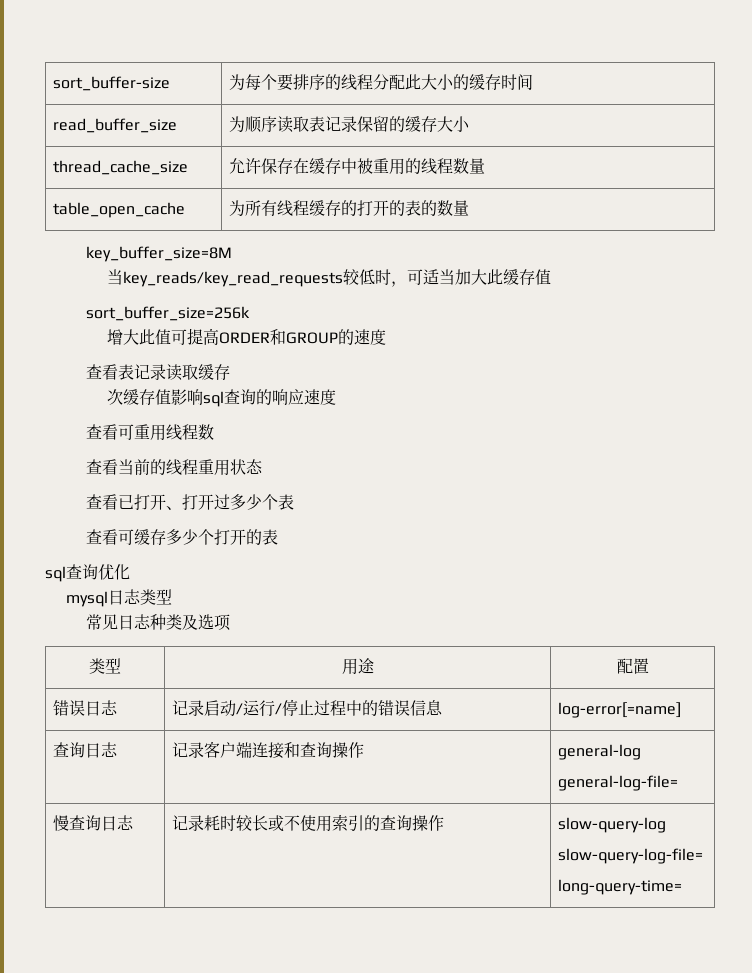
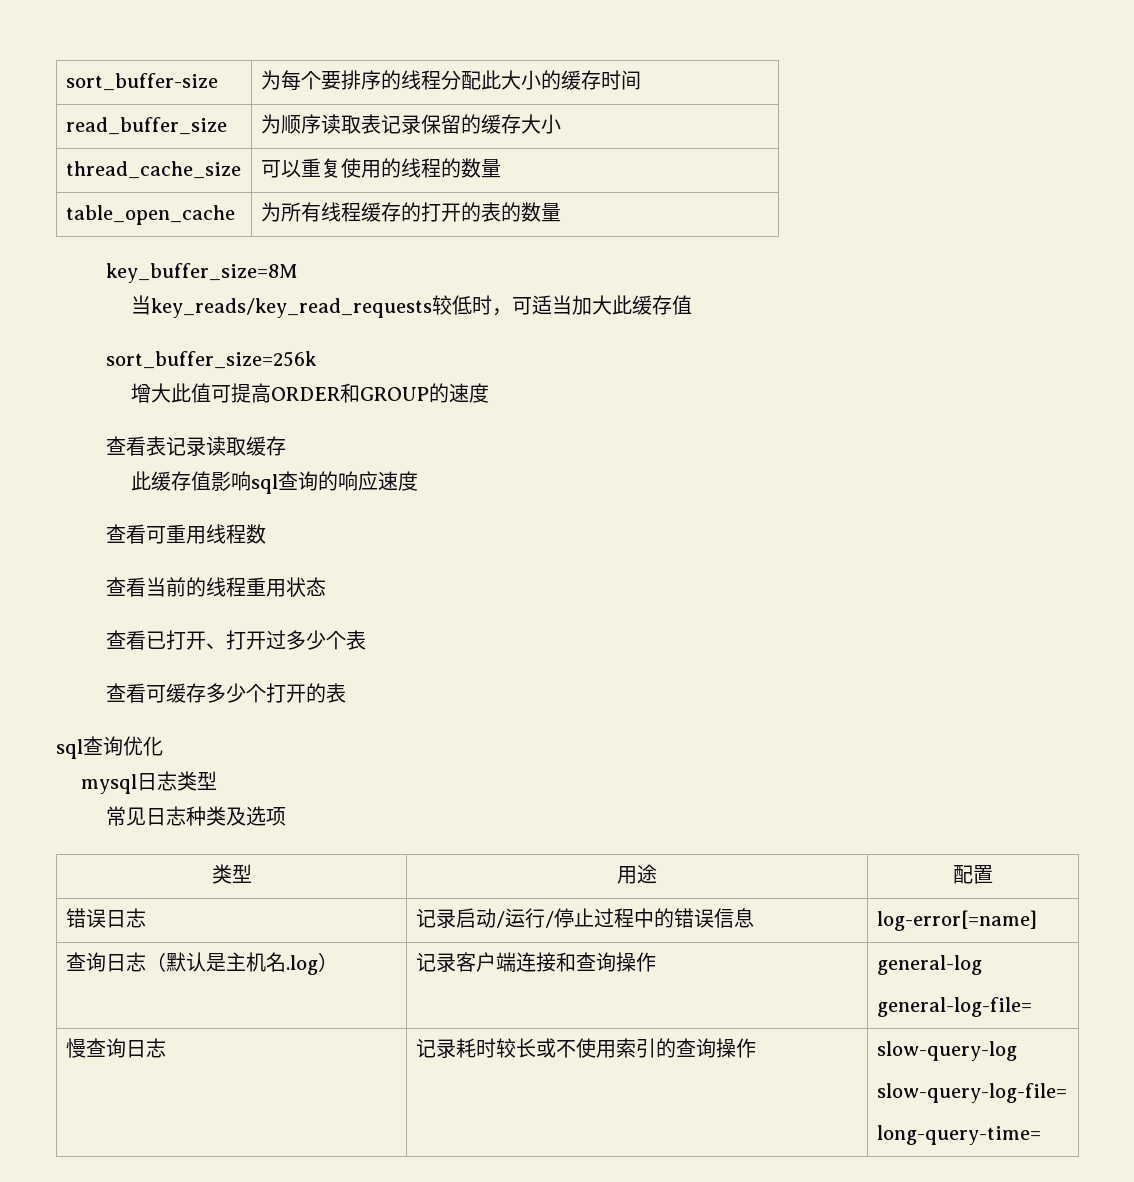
- thread_cache_size | 允许保存在缓存中被重用的线程数量
+ thread_cache_size | 可以重复使用的线程的数量
- 次缓存值影响sql查询的响应速度
+ 此缓存值影响sql查询的响应速度
- 查询日志 | 记录客户端连接和查询操作 | general-log
+ 查询日志（默认是主机名.log） | 记录客户端连接和查询操作 | general-log

